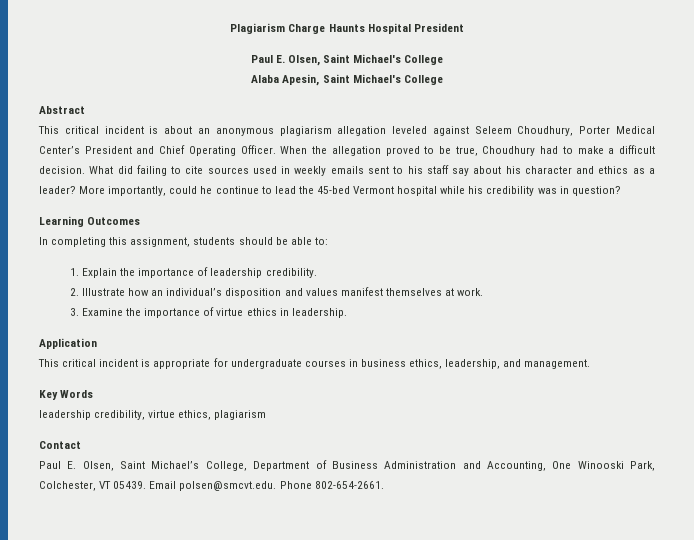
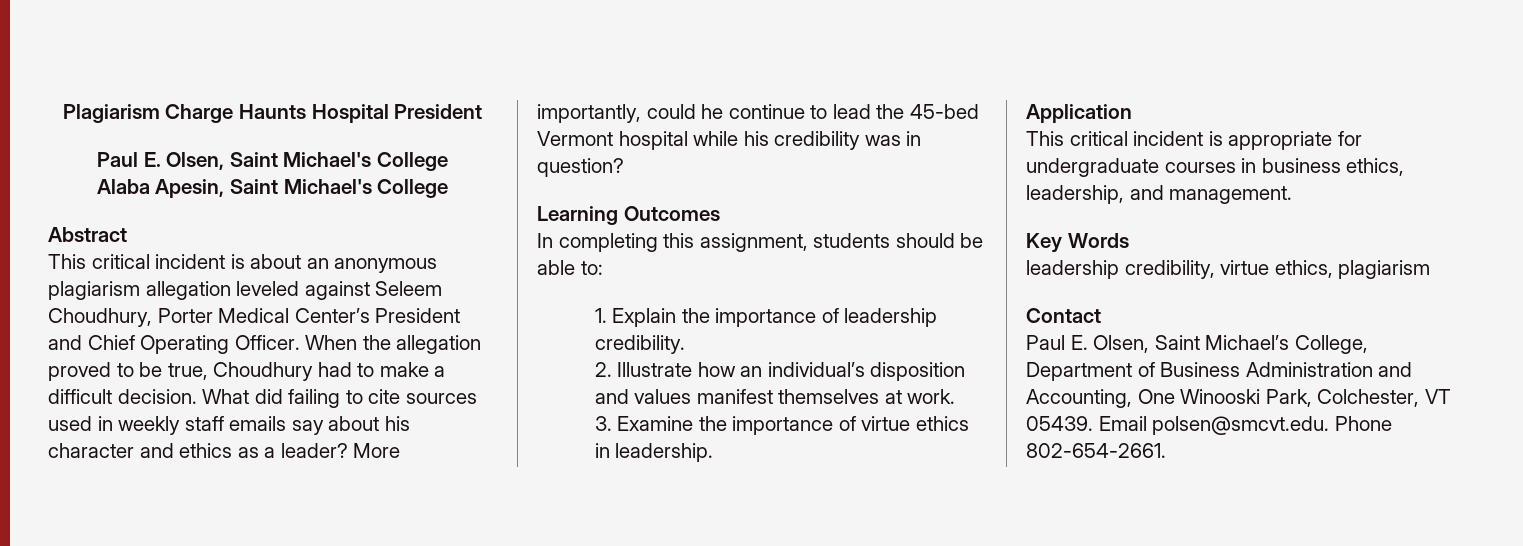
- What did failing to cite sources used in weekly emails sent to his staff say about his character and ethics as a leader?
+ What did failing to cite sources used in weekly staff emails say about his character and ethics as a leader?

